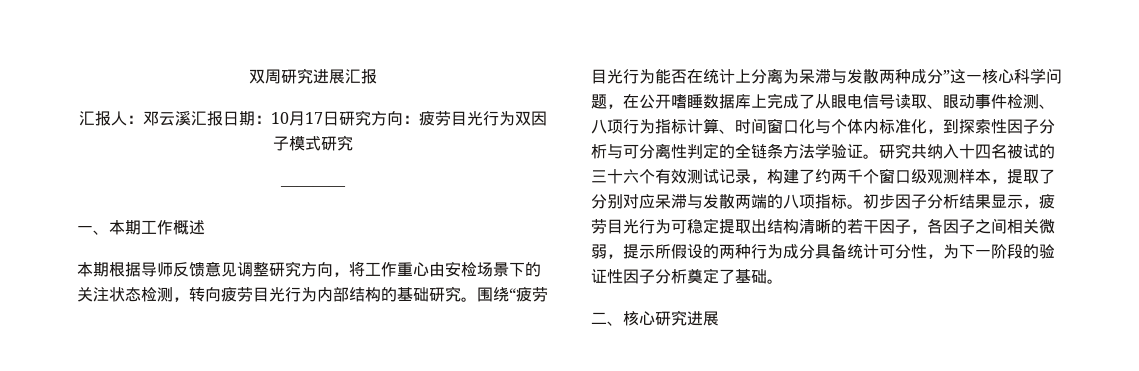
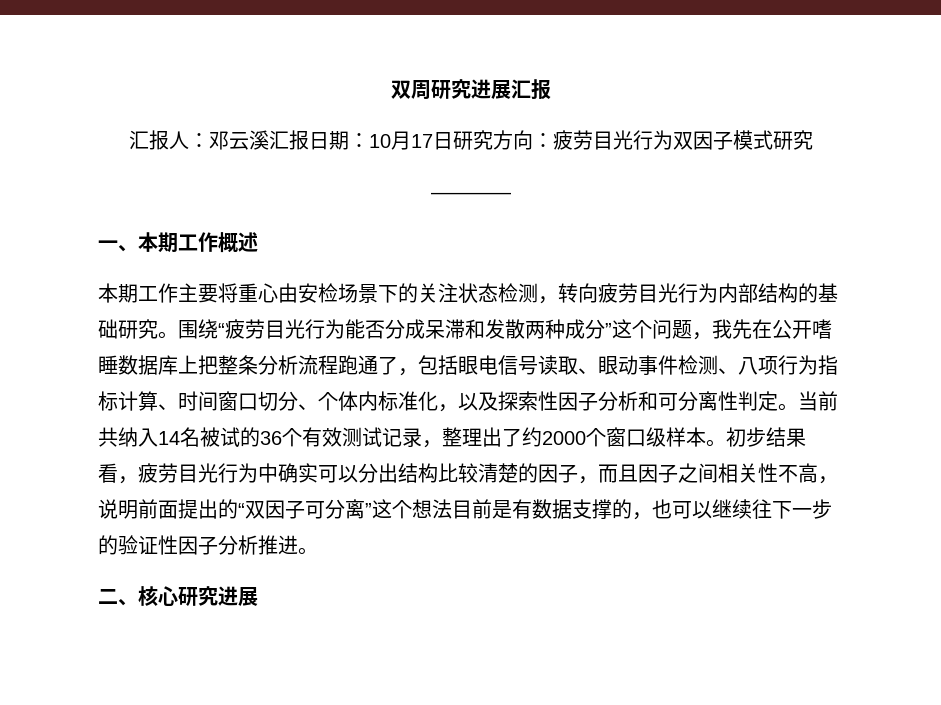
- 本期根据导师反馈意见调整研究方向，将工作重心由安检场景下的关注状态检测，转向疲劳目光行为内部结构的基础研究。
+ 本期工作主要将重心由安检场景下的关注状态检测，转向疲劳目光行为内部结构的基础研究。
- 围绕“疲劳目光行为能否在统计上分离为呆滞与发散两种成分”这一核心科学问题，在公开嗜睡数据库上完成了从眼电信号读取、眼动事件检测、八项行为指标计算、时间窗口化与个体内标准化，到探索性因子分析与可分离性判定的全链条方法学验证。研究共纳入十四名被试的三十六个有效测试记录，构建了约两千个窗口级观测样本，提取了分别对应呆滞与发散两端的八项指标。初步因子分析结果显示，疲劳目光行为可稳定提取出结构清晰的若干因子，各因子之间相关微弱，提示所假设的两种行为成分具备统计可分性，为下一阶段的验证性因子分析奠定了基础。
+ 围绕“疲劳目光行为能否分成呆滞和发散两种成分”这个问题，我先在公开嗜睡数据库上把整条分析流程跑通了，包括眼电信号读取、眼动事件检测、八项行为指标计算、时间窗口切分、个体内标准化，以及探索性因子分析和可分离性判定。当前共纳入14名被试的36个有效测试记录，整理出了约2000个窗口级样本。初步结果看，疲劳目光行为中确实可以分出结构比较清楚的因子，而且因子之间相关性不高，说明前面提出的“双因子可分离”这个想法目前是有数据支撑的，也可以继续往下一步的验证性因子分析推进。

